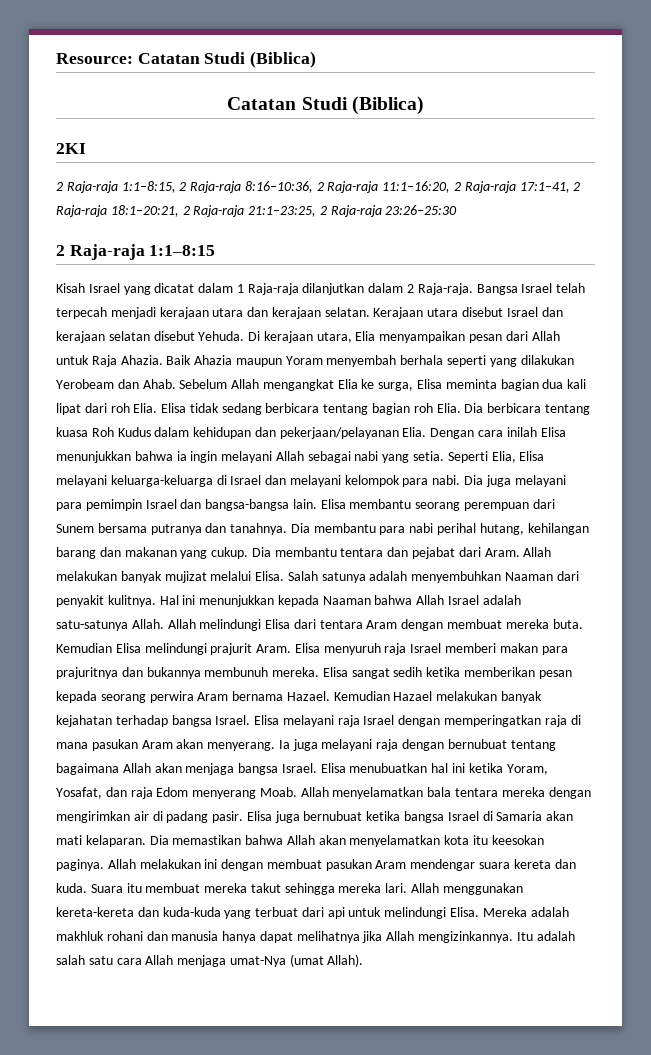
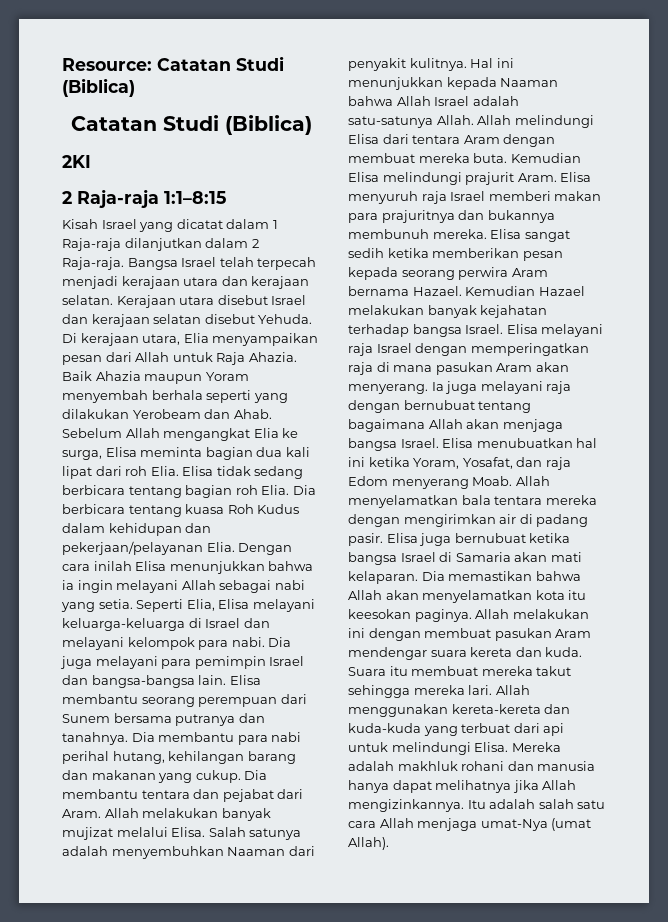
- 2 Raja-raja 1:1–8:15, 2 Raja-raja 8:16–10:36, 2 Raja-raja 11:1–16:20, 2 Raja-raja 17:1–41, 2 Raja-raja 18:1–20:21, 2 Raja-raja 21:1–23:25, 2 Raja-raja 23:26–25:30

